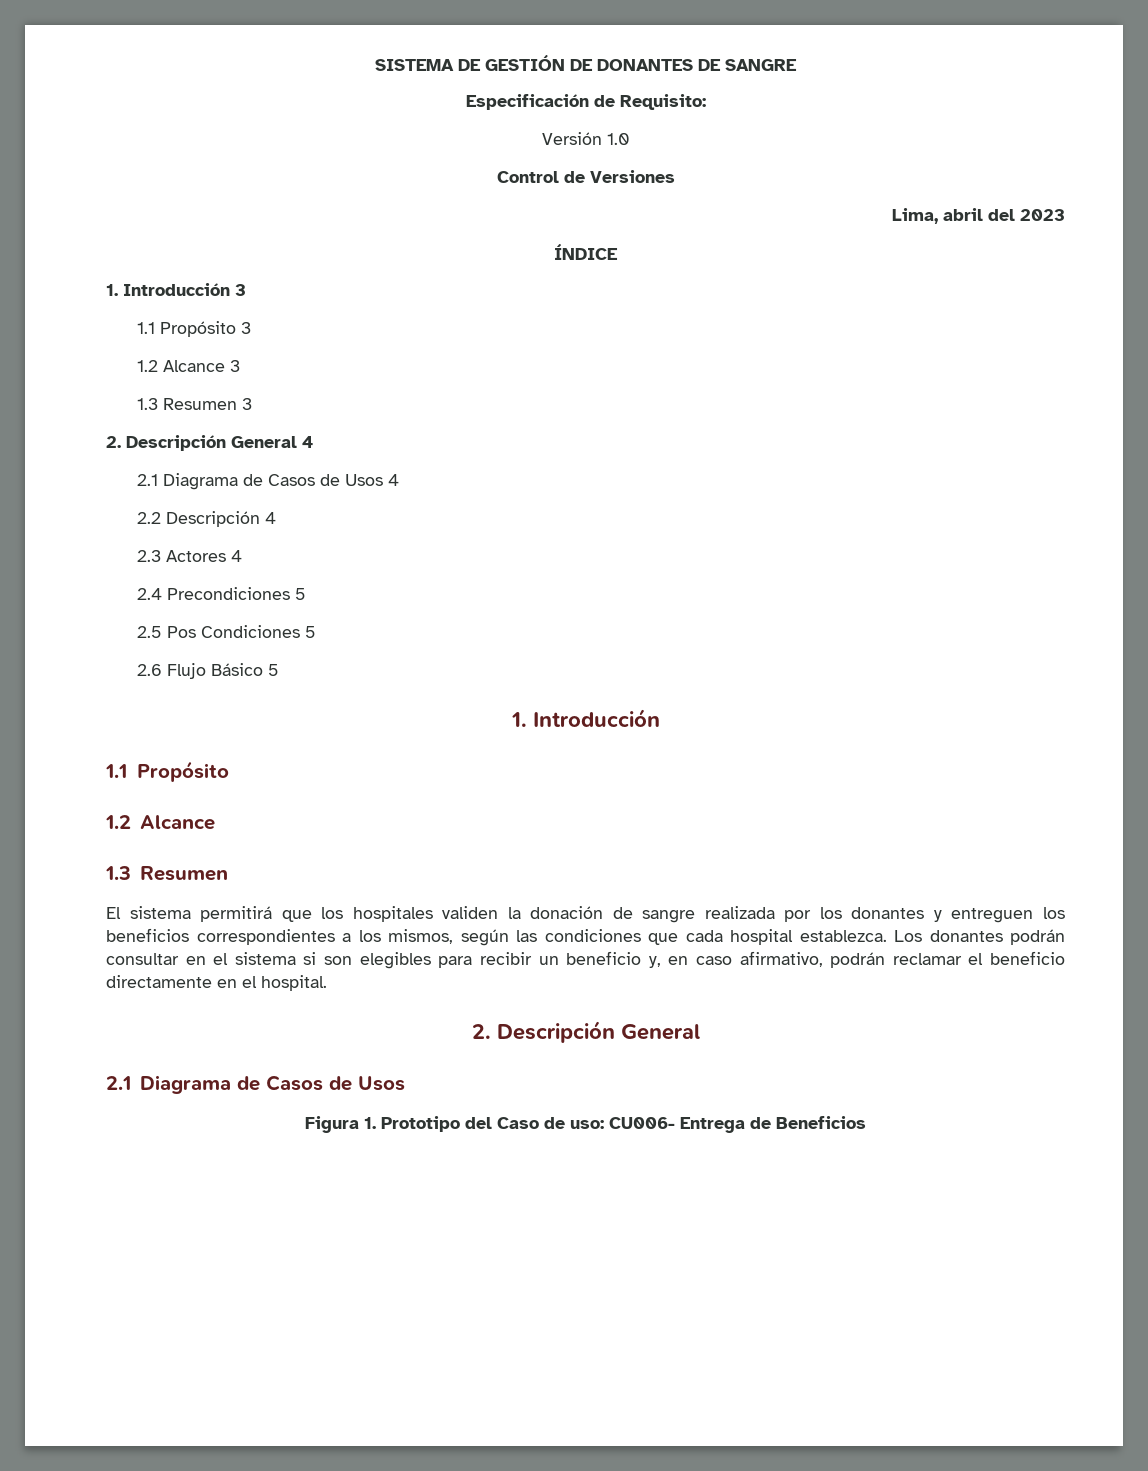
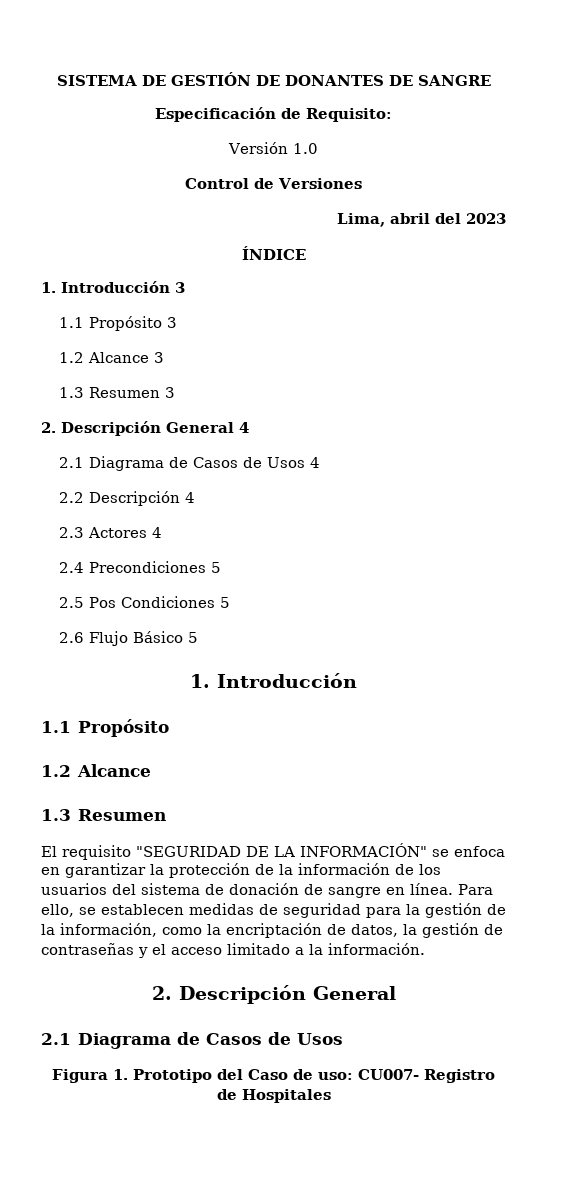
- El sistema permitirá que los hospitales validen la donación de sangre realizada por los donantes y entreguen los beneficios correspondientes a los mismos, según las condiciones que cada hospital establezca. Los donantes podrán consultar en el sistema si son elegibles para recibir un beneficio y, en caso afirmativo, podrán reclamar el beneficio directamente en el hospital.
+ El requisito "SEGURIDAD DE LA INFORMACIÓN" se enfoca en garantizar la protección de la información de los usuarios del sistema de donación de sangre en línea. Para ello, se establecen medidas de seguridad para la gestión de la información, como la encriptación de datos, la gestión de contraseñas y el acceso limitado a la información.
- Figura 1. Prototipo del Caso de uso: CU006- Entrega de Beneficios
+ Figura 1. Prototipo del Caso de uso: CU007- Registro de Hospitales

